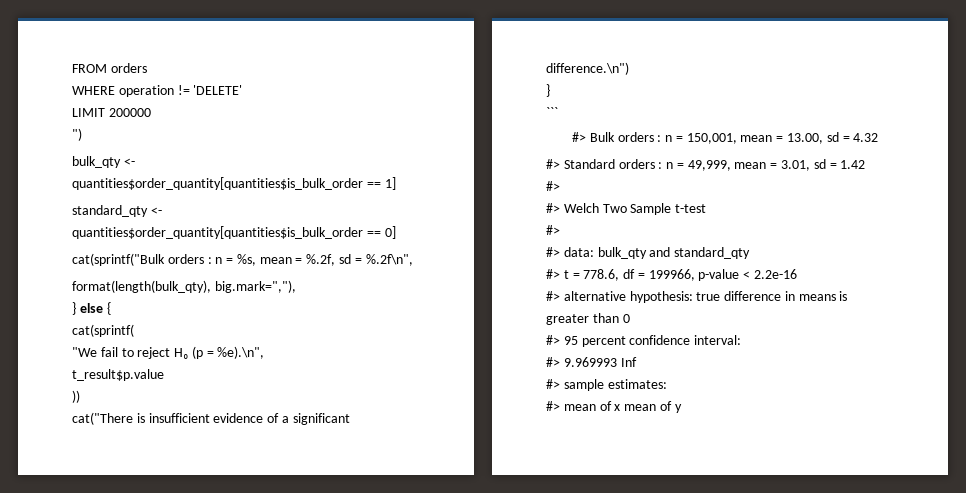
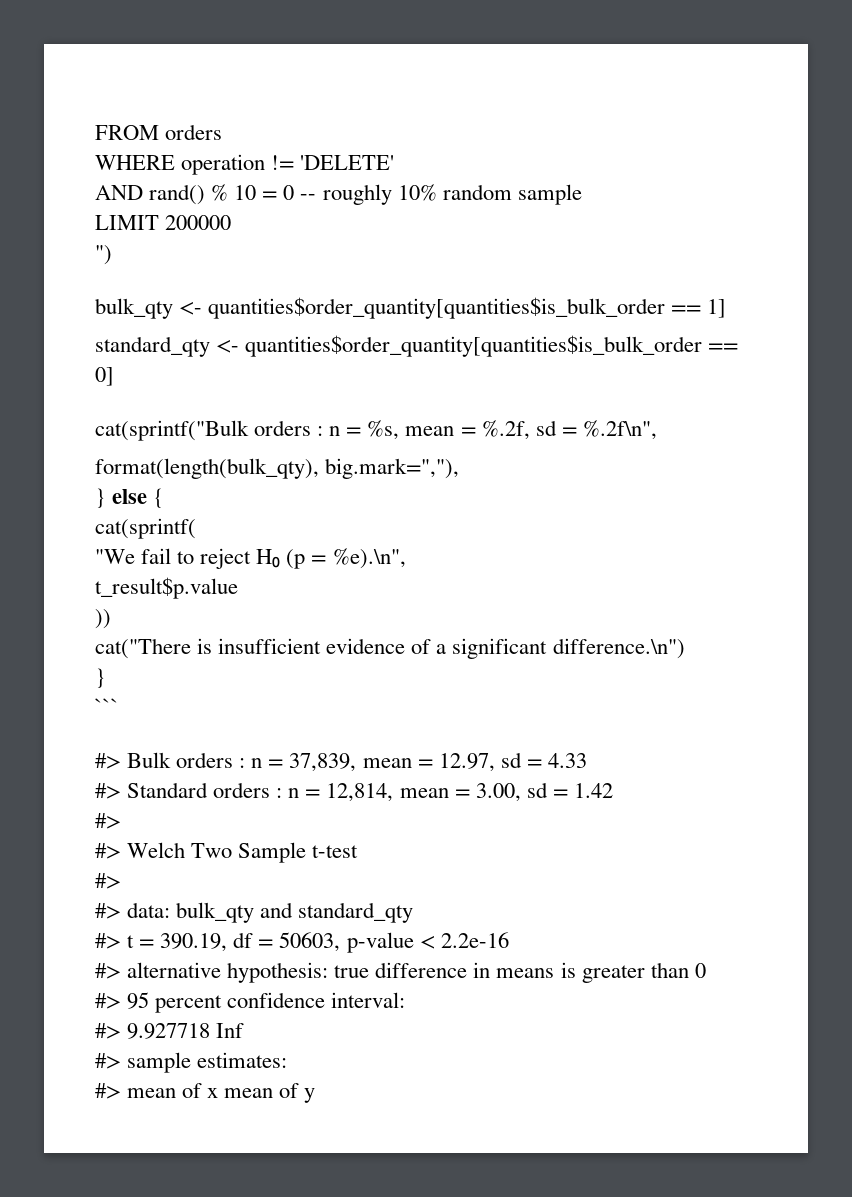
+ AND rand() % 10 = 0 -- roughly 10% random sample
- #> Bulk orders : n = 150,001, mean = 13.00, sd = 4.32
+ #> Bulk orders : n = 37,839, mean = 12.97, sd = 4.33
- #> Standard orders : n = 49,999, mean = 3.01, sd = 1.42
+ #> Standard orders : n = 12,814, mean = 3.00, sd = 1.42
- #> t = 778.6, df = 199966, p-value < 2.2e-16
+ #> t = 390.19, df = 50603, p-value < 2.2e-16
- #> 9.969993 Inf
+ #> 9.927718 Inf

